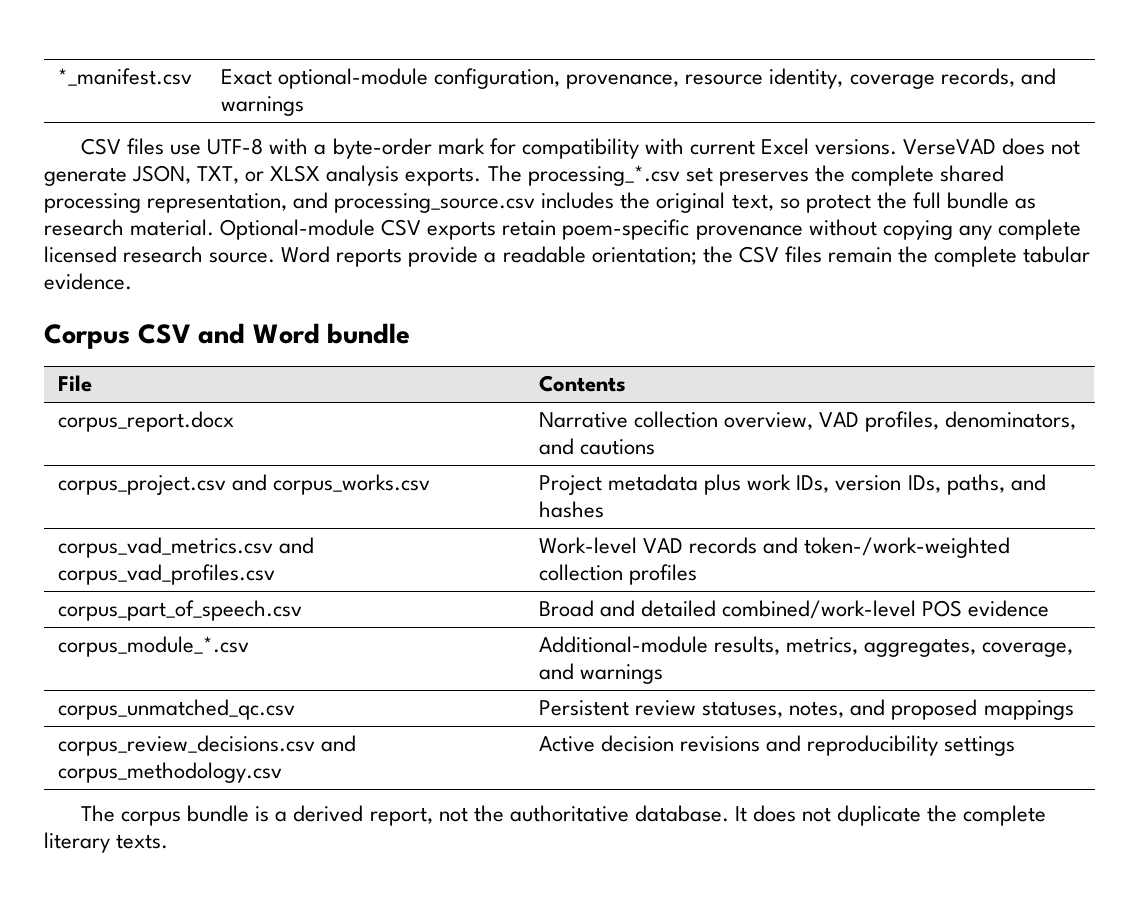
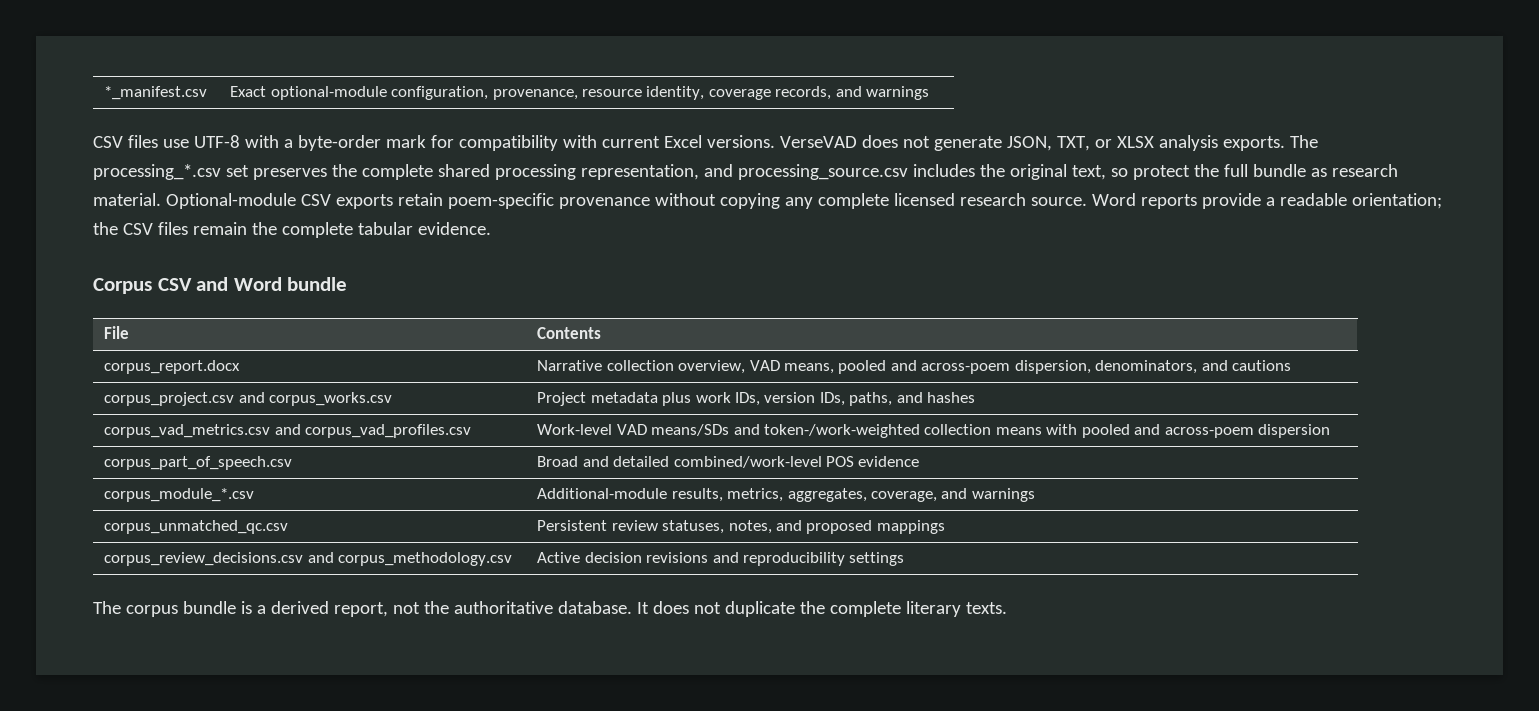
- corpus_report.docx | Narrative collection overview, VAD profiles, denominators, and cautions
+ corpus_report.docx | Narrative collection overview, VAD means, pooled and across-poem dispersion, denominators, and cautions
- corpus_vad_metrics.csv and corpus_vad_profiles.csv | Work-level VAD records and token-/work-weighted collection profiles
+ corpus_vad_metrics.csv and corpus_vad_profiles.csv | Work-level VAD means/SDs and token-/work-weighted collection means with pooled and across-poem dispersion

